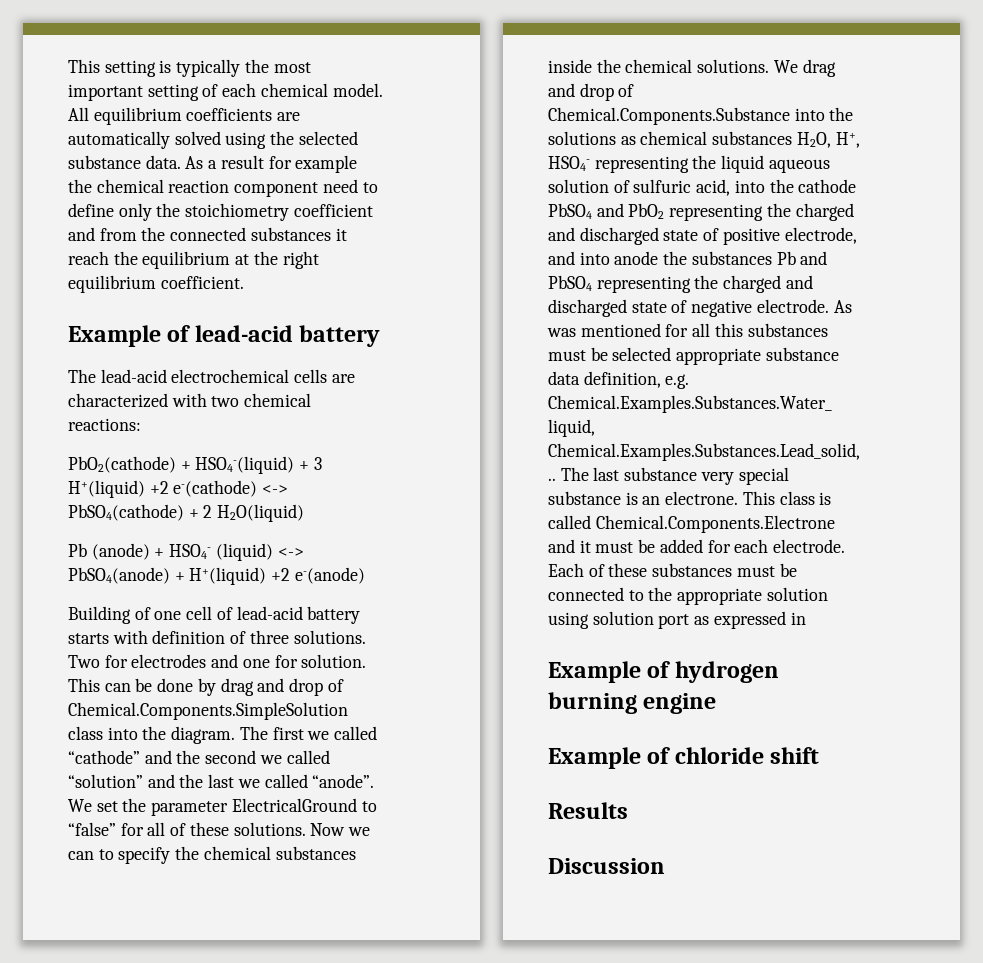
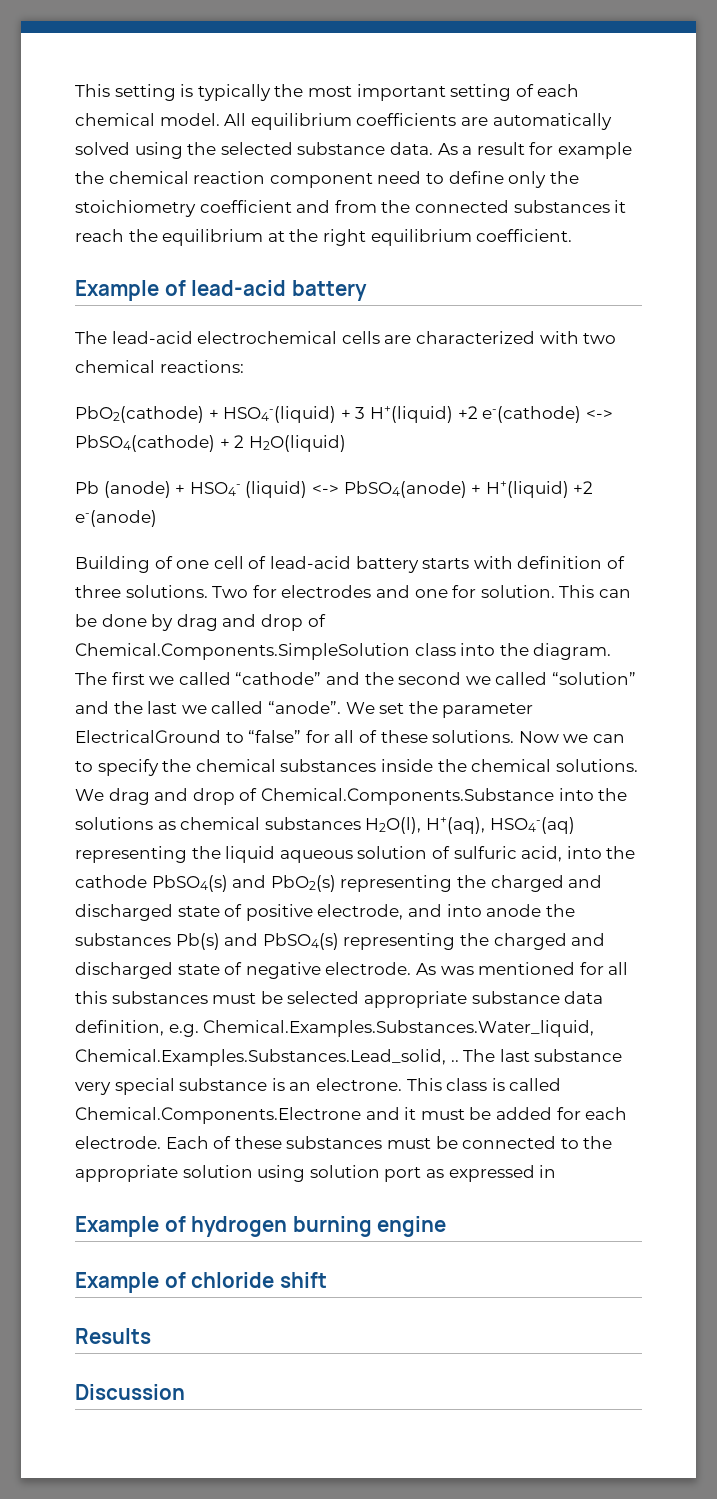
- We drag and drop of Chemical.Components.Substance into the solutions as chemical substances H2O, H+, HSO4- representing the liquid aqueous solution of sulfuric acid, into the cathode PbSO4 and PbO2 representing the charged and discharged state of positive electrode, and into anode the substances Pb and PbSO4 representing the charged and discharged state of negative electrode.
+ We drag and drop of Chemical.Components.Substance into the solutions as chemical substances H2O(l), H+(aq), HSO4-(aq) representing the liquid aqueous solution of sulfuric acid, into the cathode PbSO4(s) and PbO2(s) representing the charged and discharged state of positive electrode, and into anode the substances Pb(s) and PbSO4(s) representing the charged and discharged state of negative electrode.

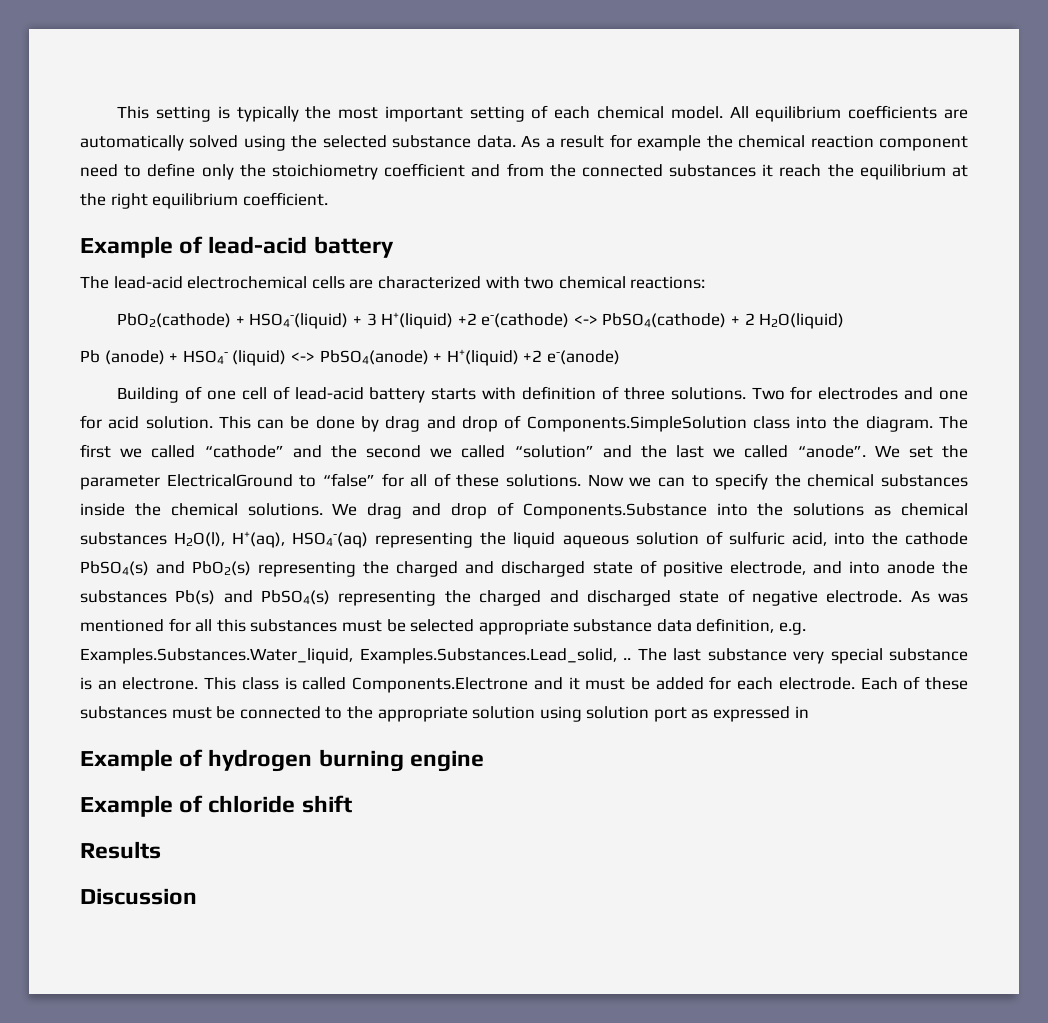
- Two for electrodes and one for solution.
+ Two for electrodes and one for acid solution.
- This can be done by drag and drop of Chemical.Components.SimpleSolution class into the diagram.
+ This can be done by drag and drop of Components.SimpleSolution class into the diagram.
- We drag and drop of Chemical.Components.Substance into the solutions as chemical substances H2O(l), H+(aq), HSO4-(aq) representing the liquid aqueous solution of sulfuric acid, into the cathode PbSO4(s) and PbO2(s) representing the charged and discharged state of positive electrode, and into anode the substances Pb(s) and PbSO4(s) representing the charged and discharged state of negative electrode.
+ We drag and drop of Components.Substance into the solutions as chemical substances H2O(l), H+(aq), HSO4-(aq) representing the liquid aqueous solution of sulfuric acid, into the cathode PbSO4(s) and PbO2(s) representing the charged and discharged state of positive electrode, and into anode the substances Pb(s) and PbSO4(s) representing the charged and discharged state of negative electrode.
- As was mentioned for all this substances must be selected appropriate substance data definition, e.g. Chemical.Examples.Substances.Water_liquid, Chemical.Examples.Substances.Lead_solid, ..
+ As was mentioned for all this substances must be selected appropriate substance data definition, e.g. Examples.Substances.Water_liquid, Examples.Substances.Lead_solid, ..
- This class is called Chemical.Components.Electrone and it must be added for each electrode.
+ This class is called Components.Electrone and it must be added for each electrode.

